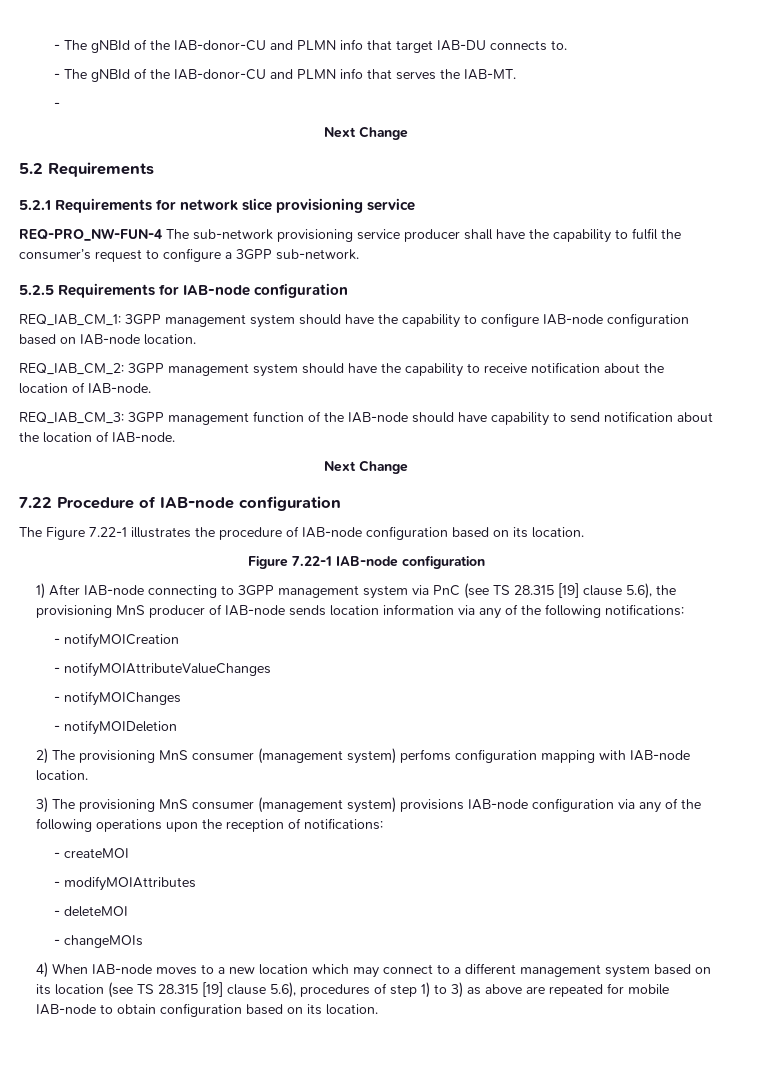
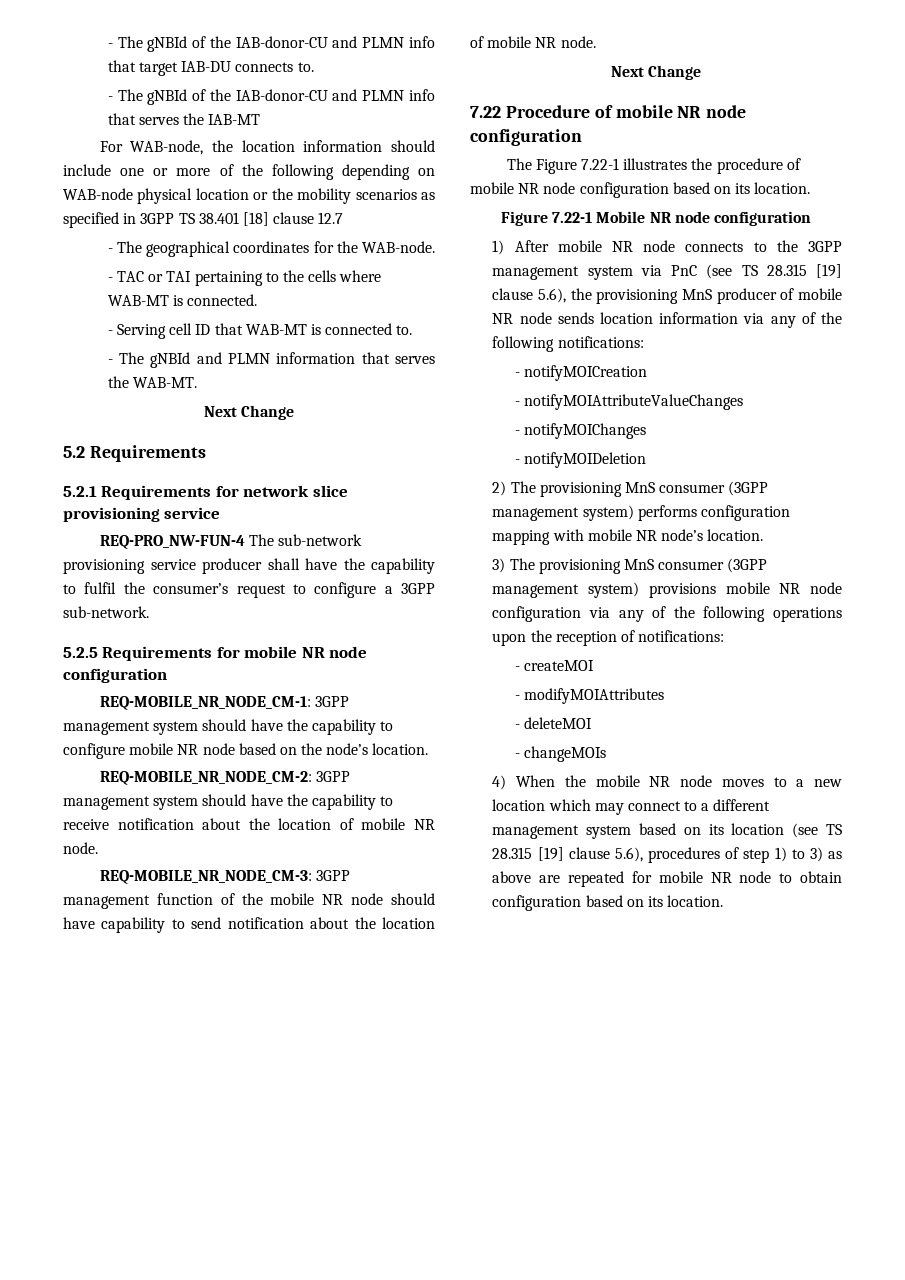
- - The gNBId of the IAB-donor-CU and PLMN info that serves the IAB-MT.
- -
+ - The gNBId of the IAB-donor-CU and PLMN info that serves the IAB-MT
+ For WAB-node, the location information should include one or more of the following depending on WAB-node physical location or the mobility scenarios as specified in 3GPP TS 38.401 [18] clause 12.7
+ - The geographical coordinates for the WAB-node.
+ - TAC or TAI pertaining to the cells where WAB-MT is connected.
+ - Serving cell ID that WAB-MT is connected to.
+ - The gNBId and PLMN information that serves the WAB-MT.
- 5.2.5 Requirements for IAB-node configuration
- REQ_IAB_CM_1: 3GPP management system should have the capability to configure IAB-node configuration based on IAB-node location.
- REQ_IAB_CM_2: 3GPP management system should have the capability to receive notification about the location of IAB-node.
- REQ_IAB_CM_3: 3GPP management function of the IAB-node should have capability to send notification about the location of IAB-node.
+ 5.2.5 Requirements for mobile NR node configuration
+ REQ-MOBILE_NR_NODE_CM-1: 3GPP management system should have the capability to configure mobile NR node based on the node’s location.
+ REQ-MOBILE_NR_NODE_CM-2: 3GPP management system should have the capability to receive notification about the location of mobile NR node.
+ REQ-MOBILE_NR_NODE_CM-3: 3GPP management function of the mobile NR node should have capability to send notification about the location of mobile NR node.
- 7.22 Procedure of IAB-node configuration
+ 7.22 Procedure of mobile NR node configuration
- The Figure 7.22-1 illustrates the procedure of IAB-node configuration based on its location.
+ The Figure 7.22-1 illustrates the procedure of mobile NR node configuration based on its location.
- Figure 7.22-1 IAB-node configuration
+ Figure 7.22-1 Mobile NR node configuration
- 1) After IAB-node connecting to 3GPP management system via PnC (see TS 28.315 [19] clause 5.6), the provisioning MnS producer of IAB-node sends location information via any of the following notifications:
+ 1) After mobile NR node connects to the 3GPP management system via PnC (see TS 28.315 [19] clause 5.6), the provisioning MnS producer of mobile NR node sends location information via any of the following notifications:
- 2) The provisioning MnS consumer (management system) perfoms configuration mapping with IAB-node location.
+ 2) The provisioning MnS consumer (3GPP management system) performs configuration mapping with mobile NR node’s location.
- 3) The provisioning MnS consumer (management system) provisions IAB-node configuration via any of the following operations upon the reception of notifications:
+ 3) The provisioning MnS consumer (3GPP management system) provisions mobile NR node configuration via any of the following operations upon the reception of notifications:
- 4) When IAB-node moves to a new location which may connect to a different management system based on its location (see TS 28.315 [19] clause 5.6), procedures of step 1) to 3) as above are repeated for mobile IAB-node to obtain configuration based on its location.
+ 4) When the mobile NR node moves to a new location which may connect to a different management system based on its location (see TS 28.315 [19] clause 5.6), procedures of step 1) to 3) as above are repeated for mobile NR node to obtain configuration based on its location.

